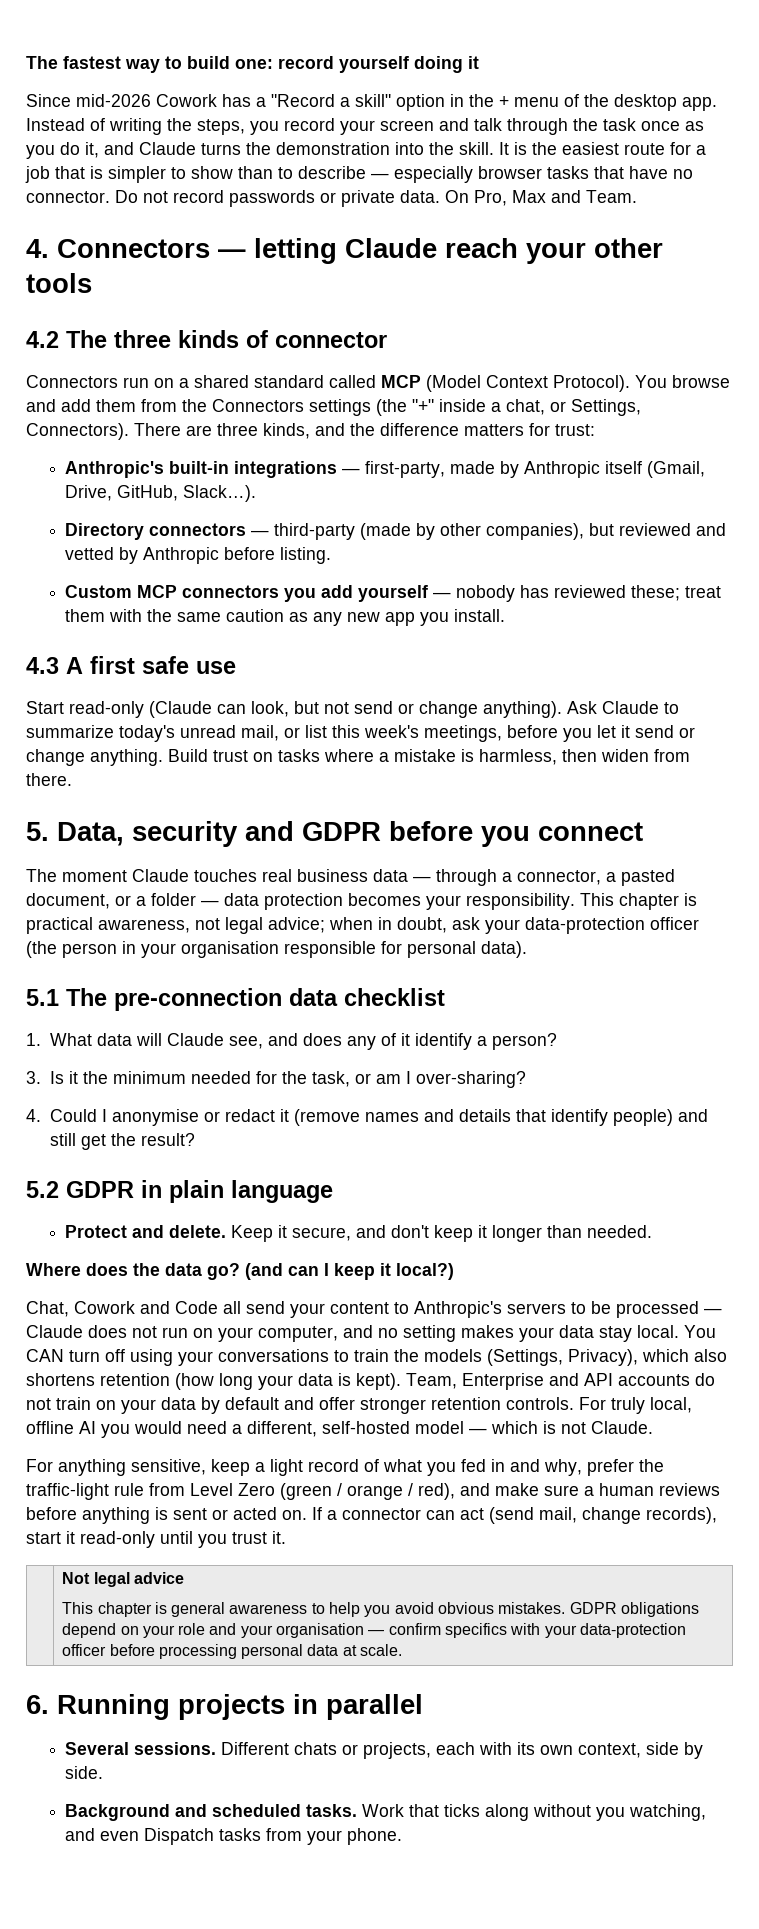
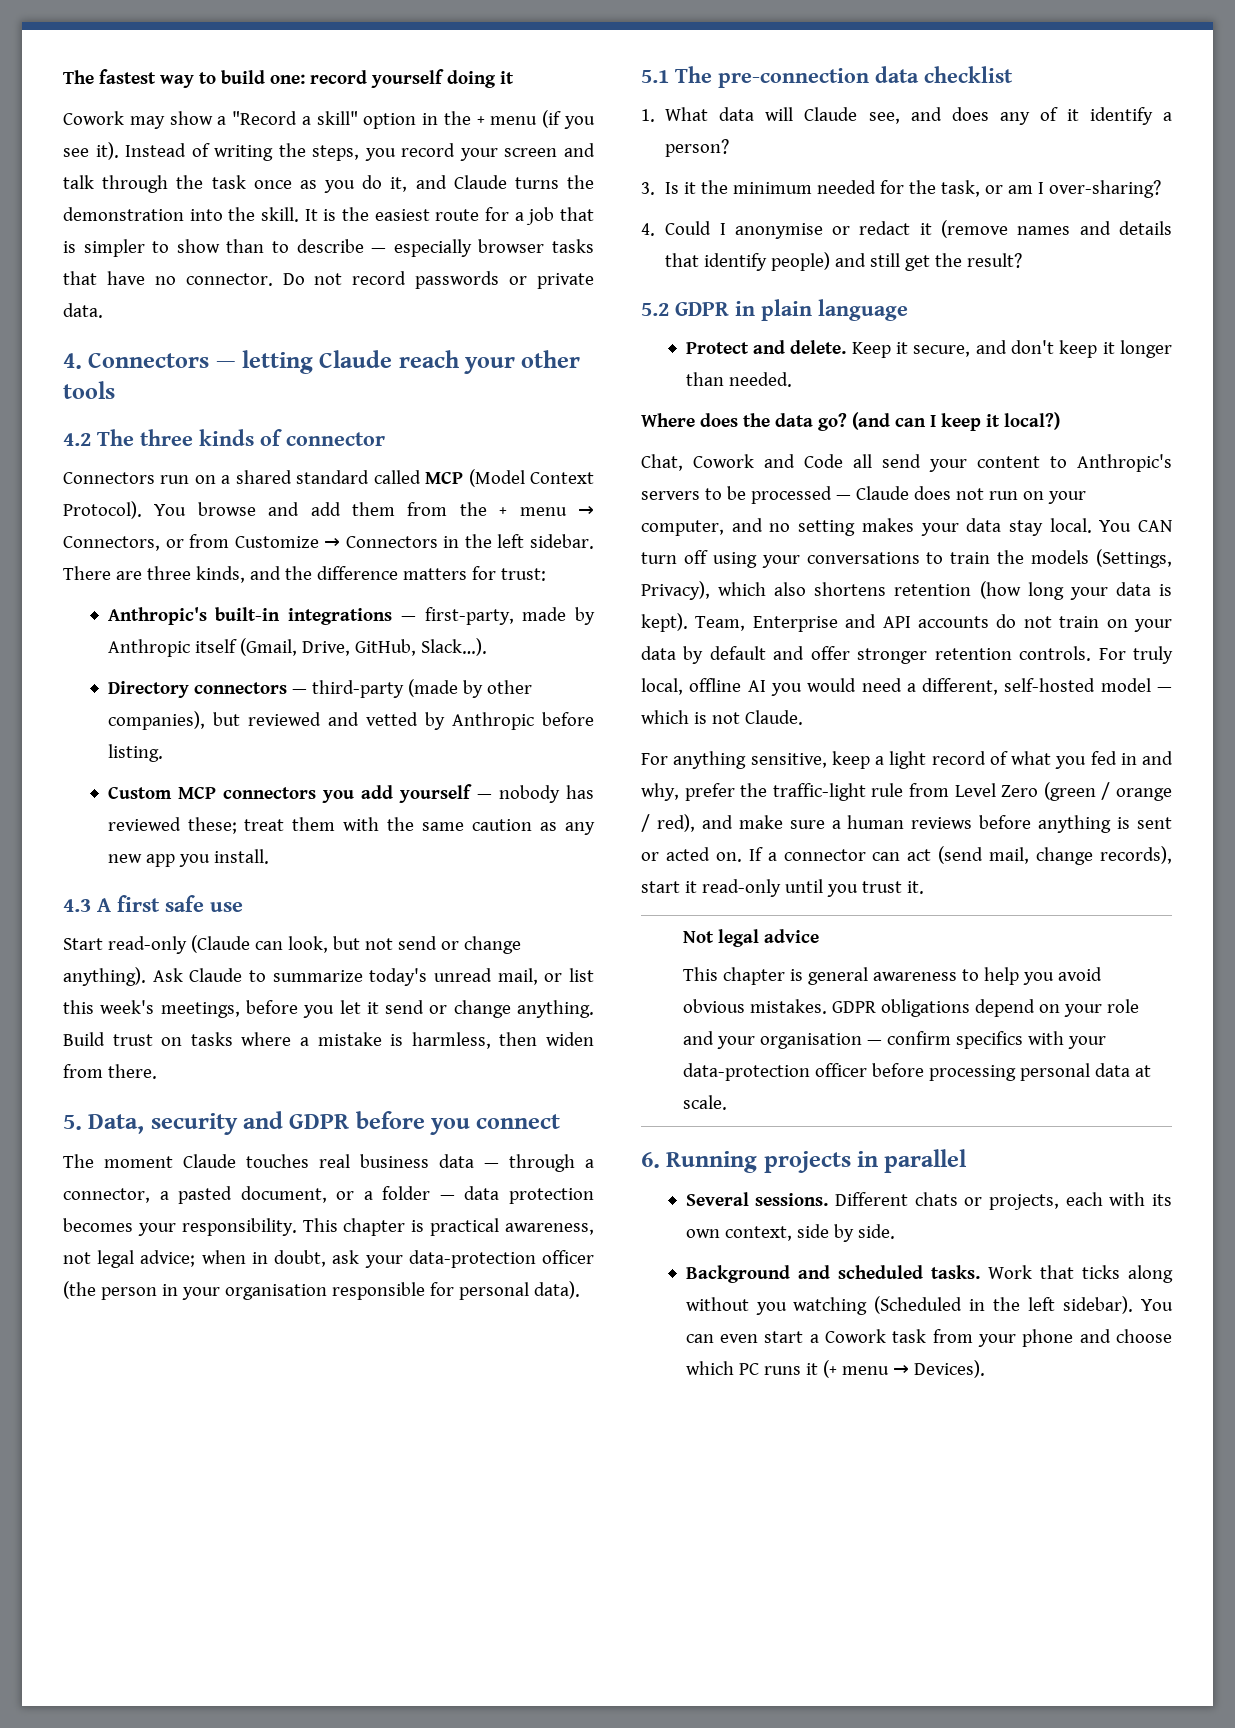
- Since mid-2026 Cowork has a "Record a skill" option in the + menu of the desktop app.
+ Cowork may show a "Record a skill" option in the + menu (if you see it).
- On Pro, Max and Team.
- You browse and add them from the Connectors settings (the "+" inside a chat, or Settings, Connectors).
+ You browse and add them from the + menu → Connectors, or from Customize → Connectors in the left sidebar.
- Work that ticks along without you watching, and even Dispatch tasks from your phone.
+ Work that ticks along without you watching (Scheduled in the left sidebar). You can even start a Cowork task from your phone and choose which PC runs it (+ menu → Devices).

